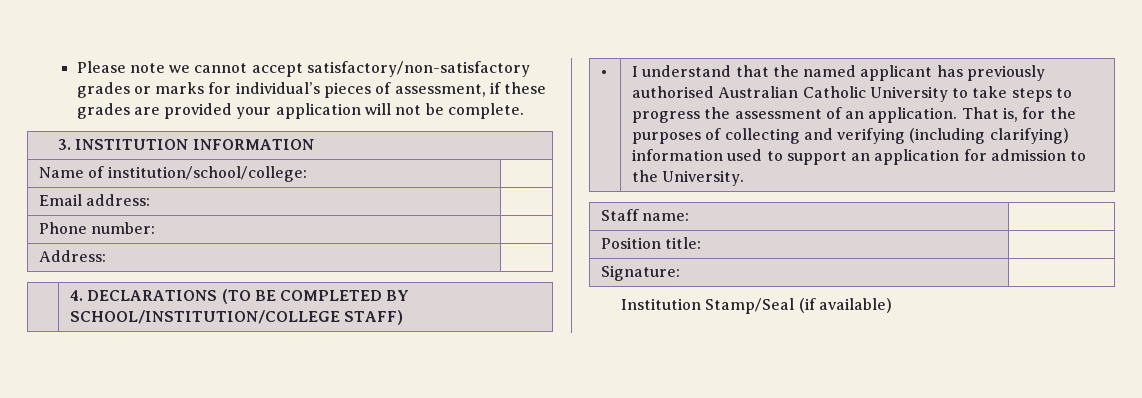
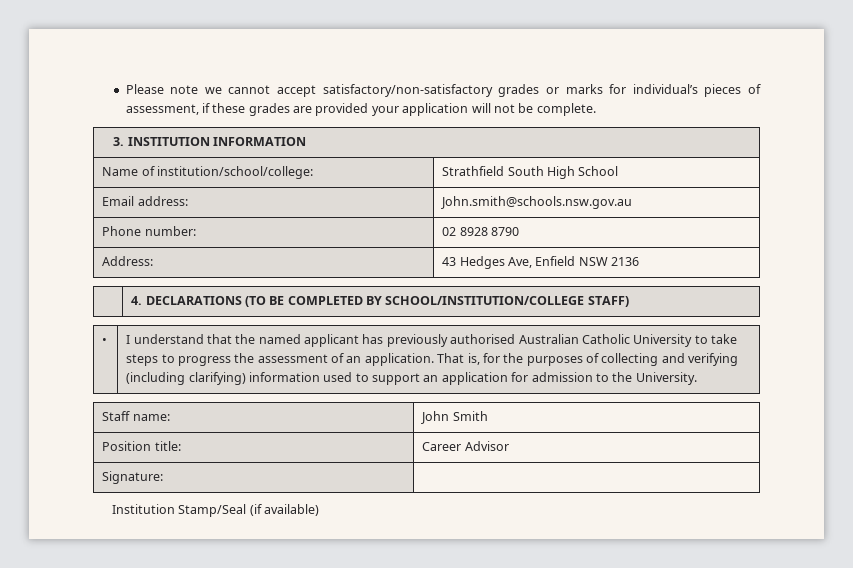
- Name of institution/school/college: |
+ Name of institution/school/college: | Strathfield South High School
- Email address: |
+ Email address: | John.smith@schools.nsw.gov.au
- Phone number: |
- Address: |
+ Phone number: | 02 8928 8790
+ Address: | 43 Hedges Ave, Enfield NSW 2136
- Staff name: |
+ Staff name: | John Smith
- Position title: |
+ Position title: | Career Advisor

